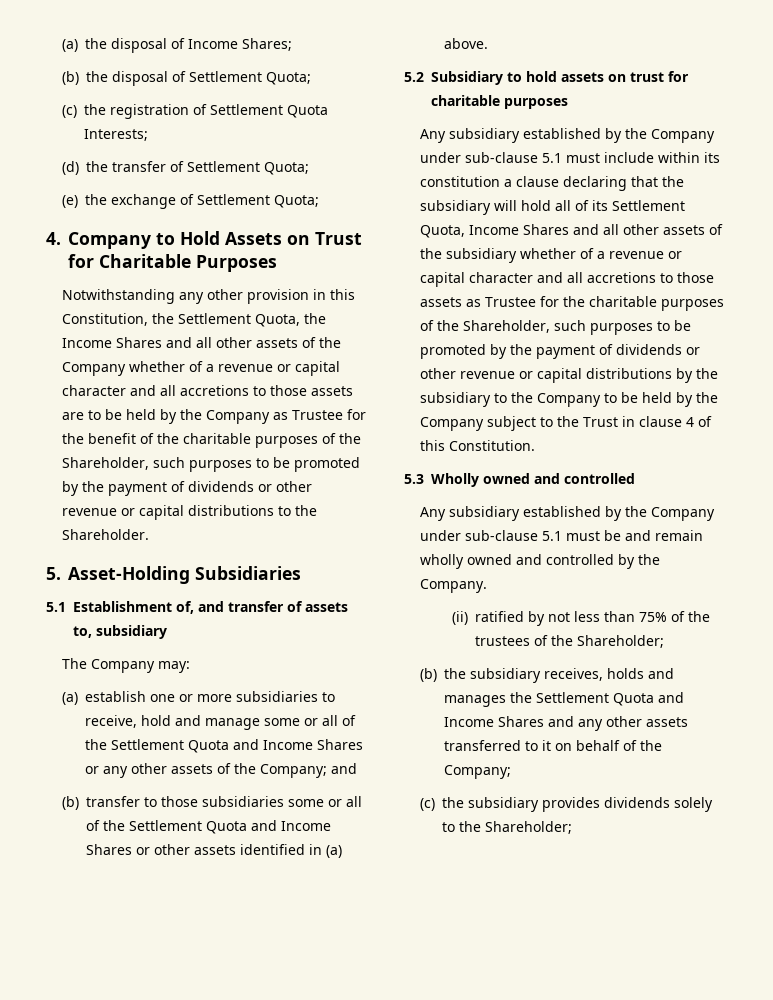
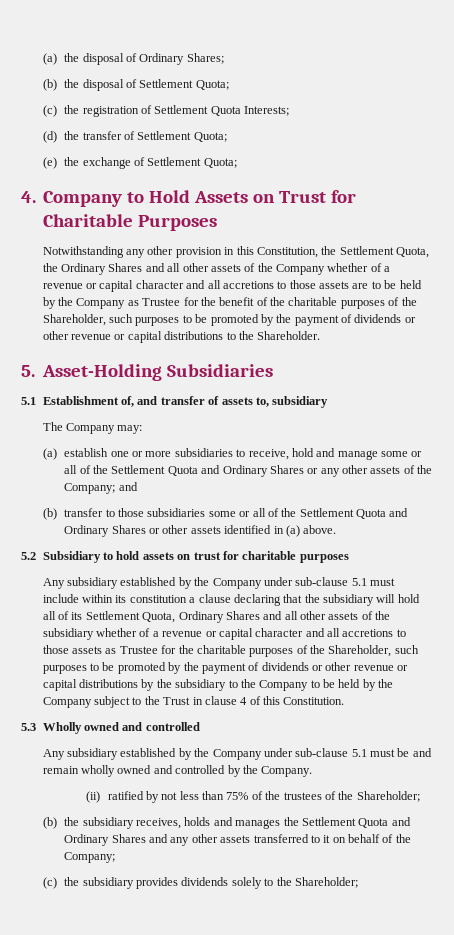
- (a) the disposal of Income Shares;
+ (a) the disposal of Ordinary Shares;
- Notwithstanding any other provision in this Constitution, the Settlement Quota, the Income Shares and all other assets of the Company whether of a revenue or capital character and all accretions to those assets are to be held by the Company as Trustee for the benefit of the charitable purposes of the Shareholder, such purposes to be promoted by the payment of dividends or other revenue or capital distributions to the Shareholder.
+ Notwithstanding any other provision in this Constitution, the Settlement Quota, the Ordinary Shares and all other assets of the Company whether of a revenue or capital character and all accretions to those assets are to be held by the Company as Trustee for the benefit of the charitable purposes of the Shareholder, such purposes to be promoted by the payment of dividends or other revenue or capital distributions to the Shareholder.
- (a) establish one or more subsidiaries to receive, hold and manage some or all of the Settlement Quota and Income Shares or any other assets of the Company; and
+ (a) establish one or more subsidiaries to receive, hold and manage some or all of the Settlement Quota and Ordinary Shares or any other assets of the Company; and
- (b) transfer to those subsidiaries some or all of the Settlement Quota and Income Shares or other assets identified in (a) above.
+ (b) transfer to those subsidiaries some or all of the Settlement Quota and Ordinary Shares or other assets identified in (a) above.
- Any subsidiary established by the Company under sub-clause 5.1 must include within its constitution a clause declaring that the subsidiary will hold all of its Settlement Quota, Income Shares and all other assets of the subsidiary whether of a revenue or capital character and all accretions to those assets as Trustee for the charitable purposes of the Shareholder, such purposes to be promoted by the payment of dividends or other revenue or capital distributions by the subsidiary to the Company to be held by the Company subject to the Trust in clause 4 of this Constitution.
+ Any subsidiary established by the Company under sub-clause 5.1 must include within its constitution a clause declaring that the subsidiary will hold all of its Settlement Quota, Ordinary Shares and all other assets of the subsidiary whether of a revenue or capital character and all accretions to those assets as Trustee for the charitable purposes of the Shareholder, such purposes to be promoted by the payment of dividends or other revenue or capital distributions by the subsidiary to the Company to be held by the Company subject to the Trust in clause 4 of this Constitution.
- (b) the subsidiary receives, holds and manages the Settlement Quota and Income Shares and any other assets transferred to it on behalf of the Company;
+ (b) the subsidiary receives, holds and manages the Settlement Quota and Ordinary Shares and any other assets transferred to it on behalf of the Company;

